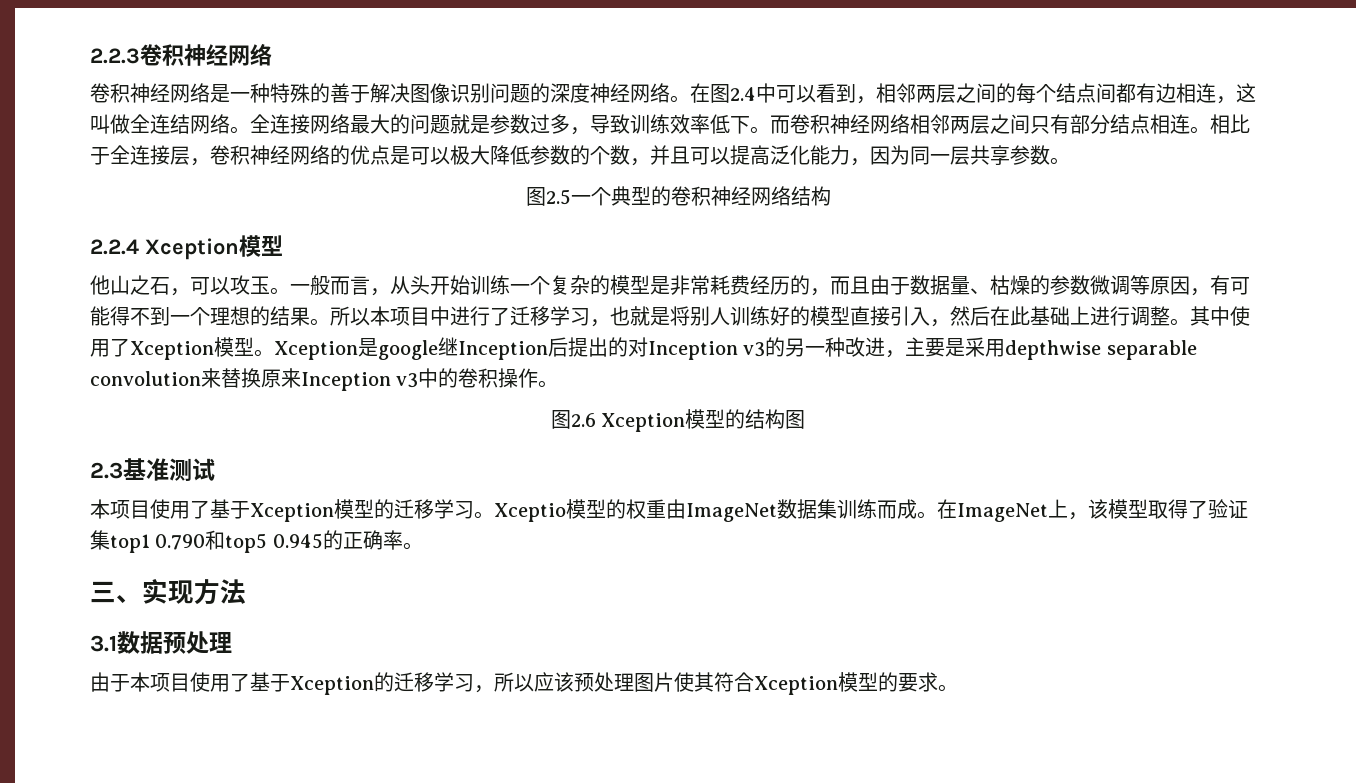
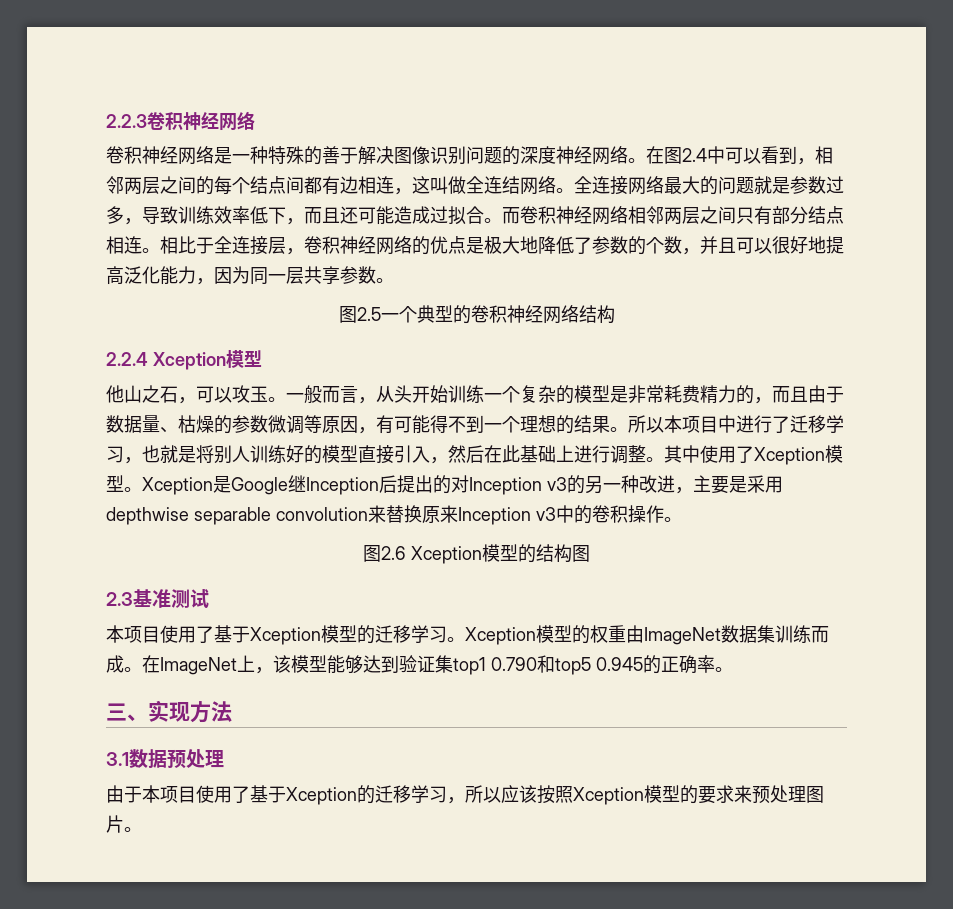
- 全连接网络最大的问题就是参数过多，导致训练效率低下。
+ 全连接网络最大的问题就是参数过多，导致训练效率低下，而且还可能造成过拟合。
- 相比于全连接层，卷积神经网络的优点是可以极大降低参数的个数，并且可以提高泛化能力，因为同一层共享参数。
+ 相比于全连接层，卷积神经网络的优点是极大地降低了参数的个数，并且可以很好地提高泛化能力，因为同一层共享参数。
- 一般而言，从头开始训练一个复杂的模型是非常耗费经历的，而且由于数据量、枯燥的参数微调等原因，有可能得不到一个理想的结果。
+ 一般而言，从头开始训练一个复杂的模型是非常耗费精力的，而且由于数据量、枯燥的参数微调等原因，有可能得不到一个理想的结果。
- Xception是google继Inception后提出的对Inception v3的另一种改进，主要是采用depthwise separable convolution来替换原来Inception v3中的卷积操作。
+ Xception是Google继Inception后提出的对Inception v3的另一种改进，主要是采用depthwise separable convolution来替换原来Inception v3中的卷积操作。
- Xceptio模型的权重由ImageNet数据集训练而成。
+ Xception模型的权重由ImageNet数据集训练而成。
- 在ImageNet上，该模型取得了验证集top1 0.790和top5 0.945的正确率。
+ 在ImageNet上，该模型能够达到验证集top1 0.790和top5 0.945的正确率。
- 由于本项目使用了基于Xception的迁移学习，所以应该预处理图片使其符合Xception模型的要求。
+ 由于本项目使用了基于Xception的迁移学习，所以应该按照Xception模型的要求来预处理图片。

